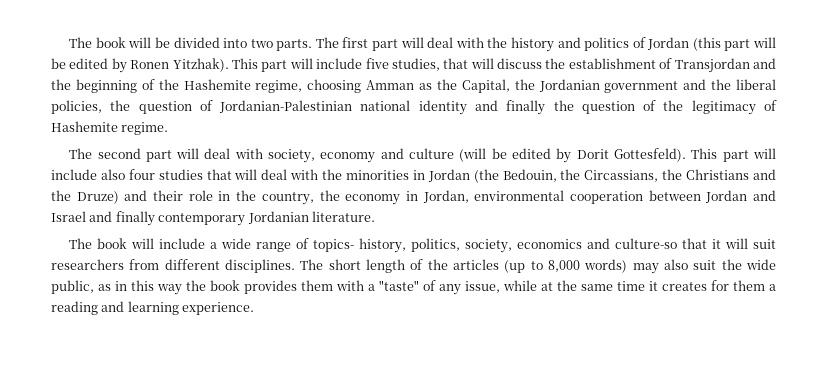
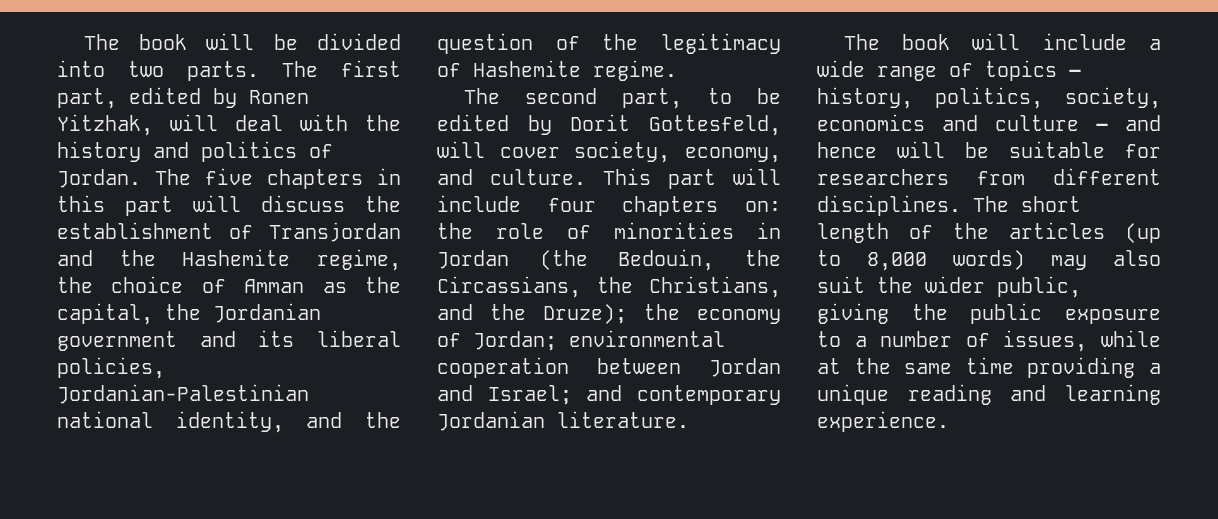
- The first part will deal with the history and politics of Jordan (this part will be edited by Ronen Yitzhak). This part will include five studies, that will discuss the establishment of Transjordan and the beginning of the Hashemite regime, choosing Amman as the Capital, the Jordanian government and the liberal policies, the question of Jordanian-Palestinian national identity and finally the question of the legitimacy of Hashemite regime.
+ The first part, edited by Ronen Yitzhak, will deal with the history and politics of Jordan. The five chapters in this part will discuss the establishment of Transjordan and the Hashemite regime, the choice of Amman as the capital, the Jordanian government and its liberal policies, Jordanian-Palestinian national identity, and the question of the legitimacy of Hashemite regime.
- The second part will deal with society, economy and culture (will be edited by Dorit Gottesfeld). This part will include also four studies that will deal with the minorities in Jordan (the Bedouin, the Circassians, the Christians and the Druze) and their role in the country, the economy in Jordan, environmental cooperation between Jordan and Israel and finally contemporary Jordanian literature.
+ The second part, to be edited by Dorit Gottesfeld, will cover society, economy, and culture. This part will include four chapters on: the role of minorities in Jordan (the Bedouin, the Circassians, the Christians, and the Druze); the economy of Jordan; environmental cooperation between Jordan and Israel; and contemporary Jordanian literature.
- The book will include a wide range of topics- history, politics, society, economics and culture-so that it will suit researchers from different disciplines.
+ The book will include a wide range of topics – history, politics, society, economics and culture – and hence will be suitable for researchers from different disciplines.
- The short length of the articles (up to 8,000 words) may also suit the wide public, as in this way the book provides them with a "taste" of any issue, while at the same time it creates for them a reading and learning experience.
+ The short length of the articles (up to 8,000 words) may also suit the wider public, giving the public exposure to a number of issues, while at the same time providing a unique reading and learning experience.

